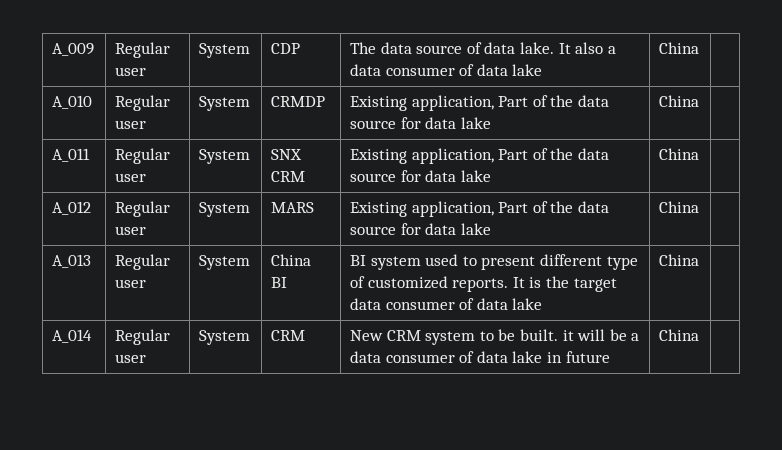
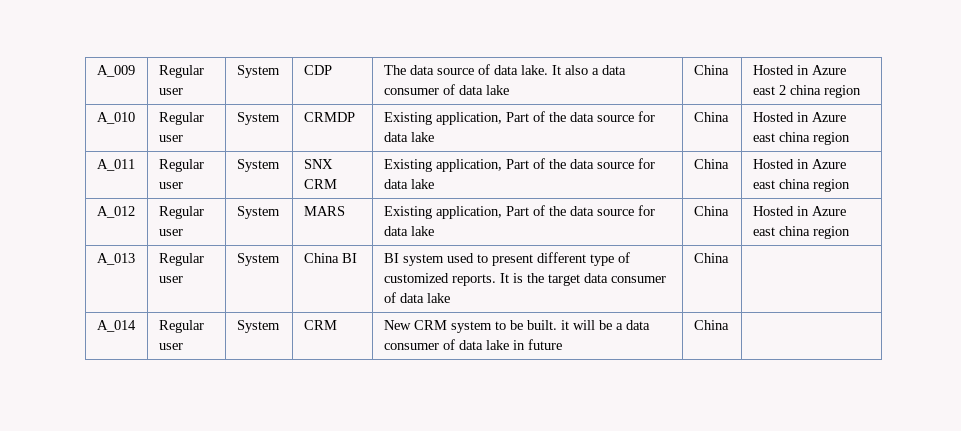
- A_009 | Regular user | System | CDP | The data source of data lake. It also a data consumer of data lake | China |
+ A_009 | Regular user | System | CDP | The data source of data lake. It also a data consumer of data lake | China | Hosted in Azure east 2 china region
- A_010 | Regular user | System | CRMDP | Existing application, Part of the data source for data lake | China |
+ A_010 | Regular user | System | CRMDP | Existing application, Part of the data source for data lake | China | Hosted in Azure east china region
- A_011 | Regular user | System | SNX CRM | Existing application, Part of the data source for data lake | China |
+ A_011 | Regular user | System | SNX CRM | Existing application, Part of the data source for data lake | China | Hosted in Azure east china region
- A_012 | Regular user | System | MARS | Existing application, Part of the data source for data lake | China |
+ A_012 | Regular user | System | MARS | Existing application, Part of the data source for data lake | China | Hosted in Azure east china region

